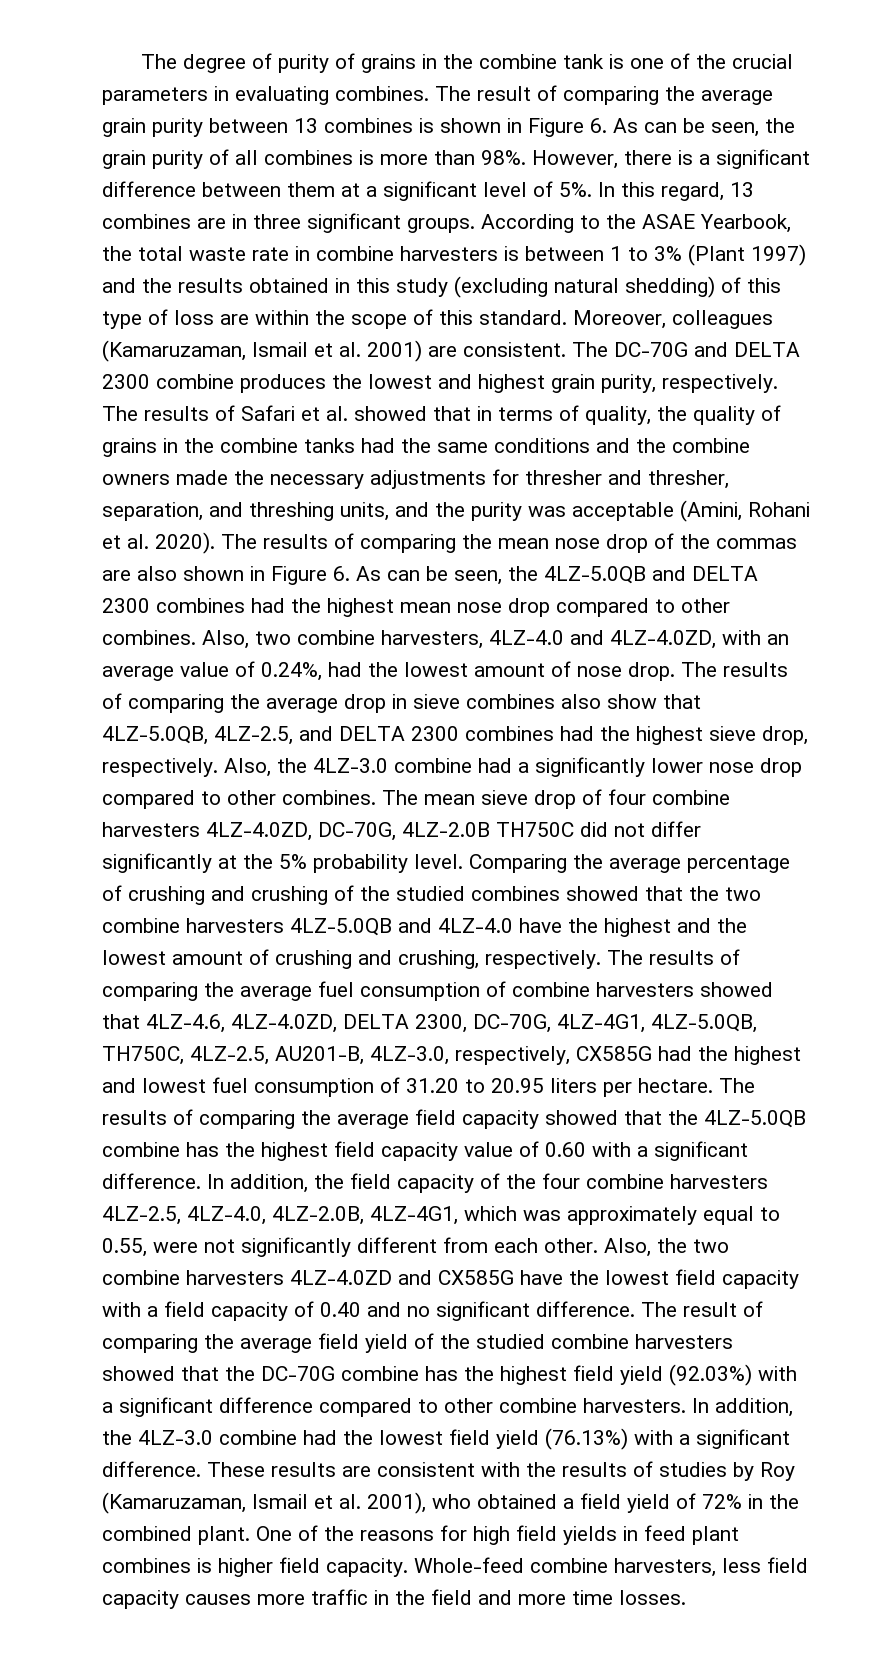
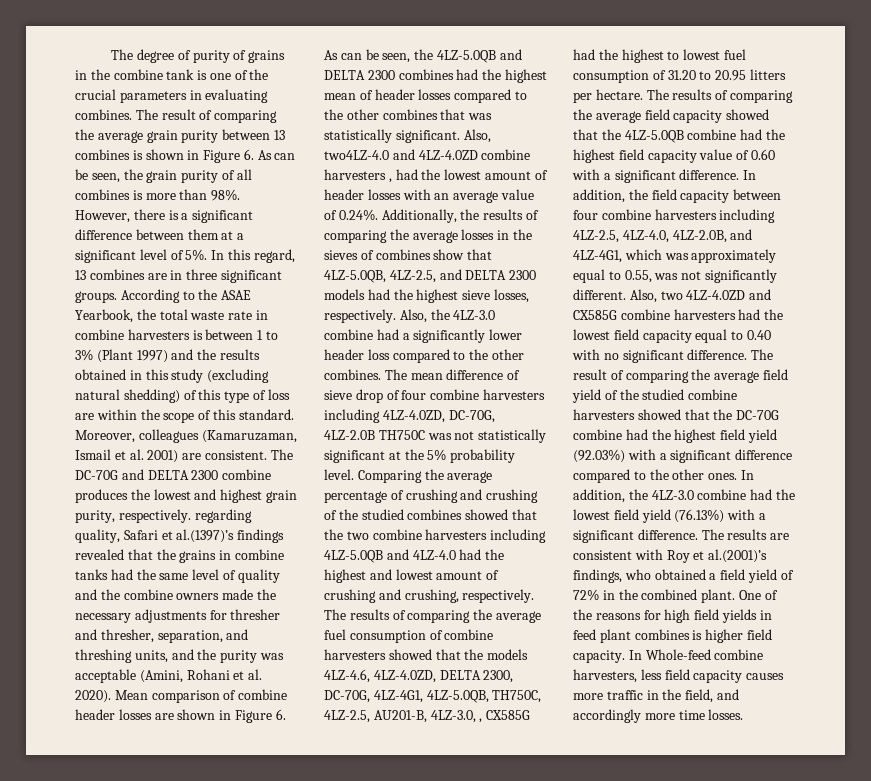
- The DC-70G and DELTA 2300 combine produces the lowest and highest grain purity, respectively. The results of Safari et al. showed that in terms of quality, the quality of grains in the combine tanks had the same conditions and the combine owners made the necessary adjustments for thresher and thresher, separation, and threshing units, and the purity was acceptable (Amini, Rohani et al. 2020).
+ The DC-70G and DELTA 2300 combine produces the lowest and highest grain purity, respectively. regarding quality, Safari et al.(1397)’s findings revealed that the grains in combine tanks had the same level of quality and the combine owners made the necessary adjustments for thresher and thresher, separation, and threshing units, and the purity was acceptable (Amini, Rohani et al. 2020).
- The results of comparing the mean nose drop of the commas are also shown in Figure 6. As can be seen, the 4LZ-5.0QB and DELTA 2300 combines had the highest mean nose drop compared to other combines. Also, two combine harvesters, 4LZ-4.0 and 4LZ-4.0ZD, with an average value of 0.24%, had the lowest amount of nose drop. The results of comparing the average drop in sieve combines also show that 4LZ-5.0QB, 4LZ-2.5, and DELTA 2300 combines had the highest sieve drop, respectively.
+ Mean comparison of combine header losses are shown in Figure 6. As can be seen, the 4LZ-5.0QB and DELTA 2300 combines had the highest mean of header losses compared to the other combines that was statistically significant. Also, two4LZ-4.0 and 4LZ-4.0ZD combine harvesters , had the lowest amount of header losses with an average value of 0.24%. Additionally, the results of comparing the average losses in the sieves of combines show that 4LZ-5.0QB, 4LZ-2.5, and DELTA 2300 models had the highest sieve losses, respectively.
- Also, the 4LZ-3.0 combine had a significantly lower nose drop compared to other combines.
+ Also, the 4LZ-3.0 combine had a significantly lower header loss compared to the other combines.
- The mean sieve drop of four combine harvesters 4LZ-4.0ZD, DC-70G, 4LZ-2.0B TH750C did not differ significantly at the 5% probability level.
+ The mean difference of sieve drop of four combine harvesters including 4LZ-4.0ZD, DC-70G, 4LZ-2.0B TH750C was not statistically significant at the 5% probability level.
- Comparing the average percentage of crushing and crushing of the studied combines showed that the two combine harvesters 4LZ-5.0QB and 4LZ-4.0 have the highest and the lowest amount of crushing and crushing, respectively.
+ Comparing the average percentage of crushing and crushing of the studied combines showed that the two combine harvesters including 4LZ-5.0QB and 4LZ-4.0 had the highest and lowest amount of crushing and crushing, respectively.
- The results of comparing the average fuel consumption of combine harvesters showed that 4LZ-4.6, 4LZ-4.0ZD, DELTA 2300, DC-70G, 4LZ-4G1, 4LZ-5.0QB, TH750C, 4LZ-2.5, AU201-B, 4LZ-3.0, respectively, CX585G had the highest and lowest fuel consumption of 31.20 to 20.95 liters per hectare.
+ The results of comparing the average fuel consumption of combine harvesters showed that the models 4LZ-4.6, 4LZ-4.0ZD, DELTA 2300, DC-70G, 4LZ-4G1, 4LZ-5.0QB, TH750C, 4LZ-2.5, AU201-B, 4LZ-3.0, , CX585G had the highest to lowest fuel consumption of 31.20 to 20.95 litters per hectare.
- The results of comparing the average field capacity showed that the 4LZ-5.0QB combine has the highest field capacity value of 0.60 with a significant difference.
+ The results of comparing the average field capacity showed that the 4LZ-5.0QB combine had the highest field capacity value of 0.60 with a significant difference.
- In addition, the field capacity of the four combine harvesters 4LZ-2.5, 4LZ-4.0, 4LZ-2.0B, 4LZ-4G1, which was approximately equal to 0.55, were not significantly different from each other. Also, the two combine harvesters 4LZ-4.0ZD and CX585G have the lowest field capacity with a field capacity of 0.40 and no significant difference.
+ In addition, the field capacity between four combine harvesters including 4LZ-2.5, 4LZ-4.0, 4LZ-2.0B, and 4LZ-4G1, which was approximately equal to 0.55, was not significantly different. Also, two 4LZ-4.0ZD and CX585G combine harvesters had the lowest field capacity equal to 0.40 with no significant difference.
- The result of comparing the average field yield of the studied combine harvesters showed that the DC-70G combine has the highest field yield (92.03%) with a significant difference compared to other combine harvesters.
+ The result of comparing the average field yield of the studied combine harvesters showed that the DC-70G combine had the highest field yield (92.03%) with a significant difference compared to the other ones.
- These results are consistent with the results of studies by Roy (Kamaruzaman, Ismail et al. 2001), who obtained a field yield of 72% in the combined plant.
+ The results are consistent with Roy et al.(2001)’s findings, who obtained a field yield of 72% in the combined plant.
- Whole-feed combine harvesters, less field capacity causes more traffic in the field and more time losses.
+ In Whole-feed combine harvesters, less field capacity causes more traffic in the field, and accordingly more time losses.

